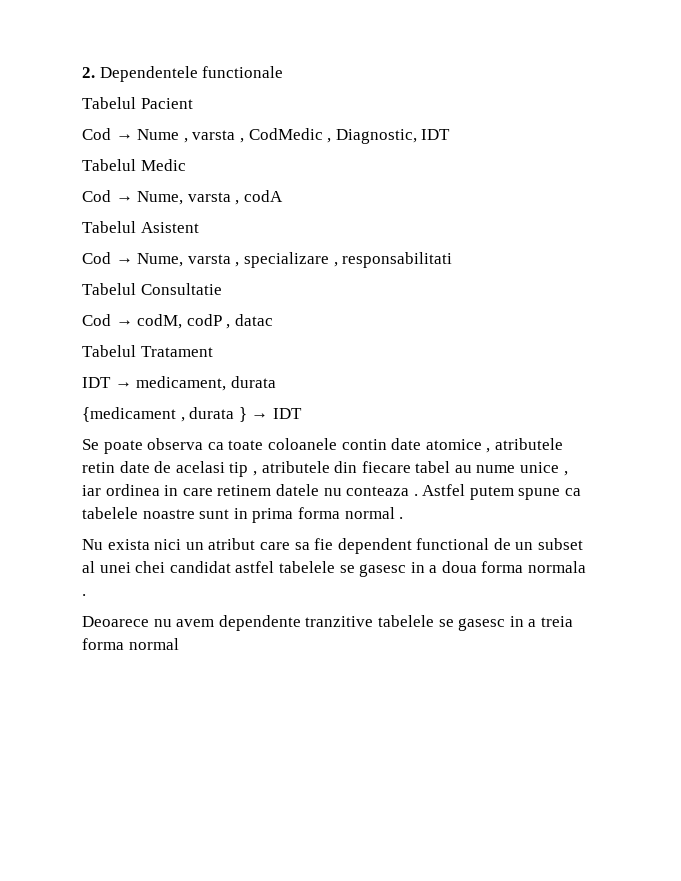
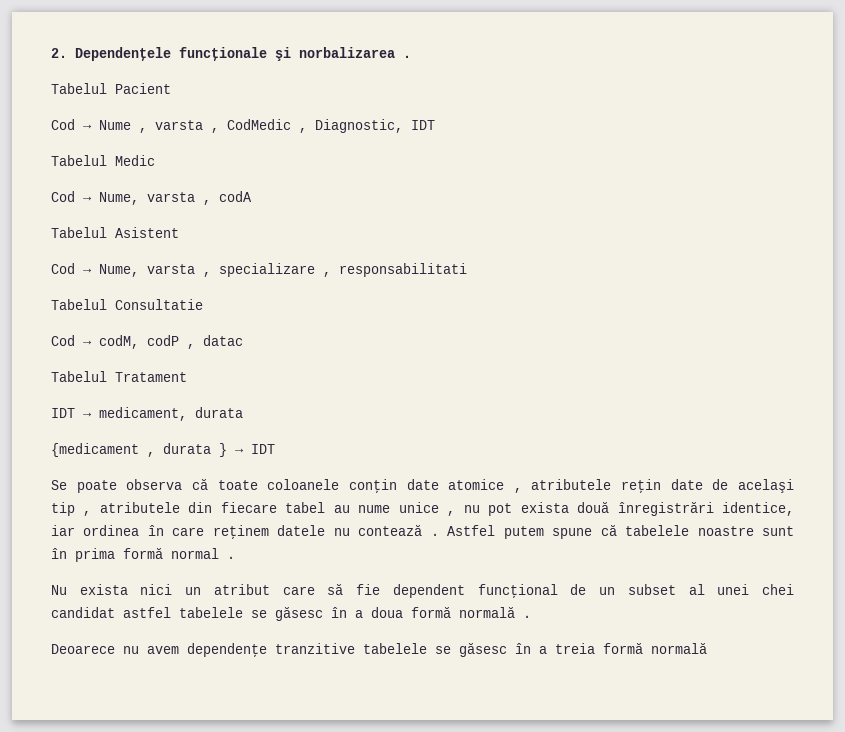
- 2. Dependentele functionale
+ 2. Dependenţele funcţionale şi norbalizarea .
- Se poate observa ca toate coloanele contin date atomice , atributele retin date de acelasi tip , atributele din fiecare tabel au nume unice , iar ordinea in care retinem datele nu conteaza .
+ Se poate observa că toate coloanele conţin date atomice , atributele reţin date de acelaşi tip , atributele din fiecare tabel au nume unice , nu pot exista două înregistrări identice, iar ordinea în care reţinem datele nu contează .
- Astfel putem spune ca tabelele noastre sunt in prima forma normal .
+ Astfel putem spune că tabelele noastre sunt în prima formă normal .
- Nu exista nici un atribut care sa fie dependent functional de un subset al unei chei candidat astfel tabelele se gasesc in a doua forma normala .
+ Nu exista nici un atribut care să fie dependent funcţional de un subset al unei chei candidat astfel tabelele se găsesc în a doua formă normală .
- Deoarece nu avem dependente tranzitive tabelele se gasesc in a treia forma normal
+ Deoarece nu avem dependenţe tranzitive tabelele se găsesc în a treia formă normală

